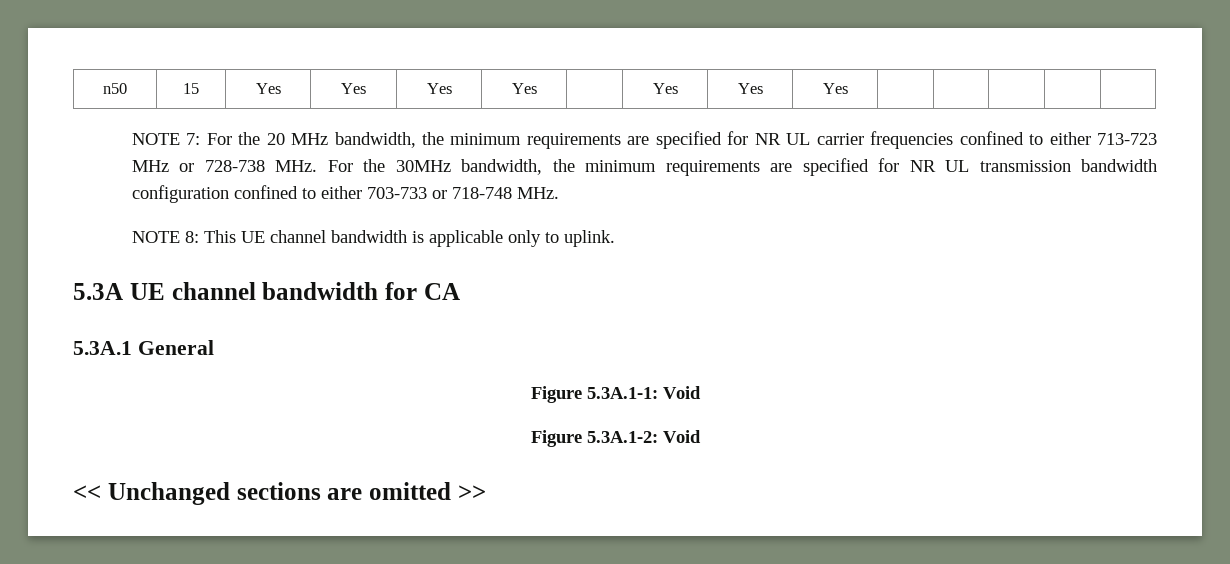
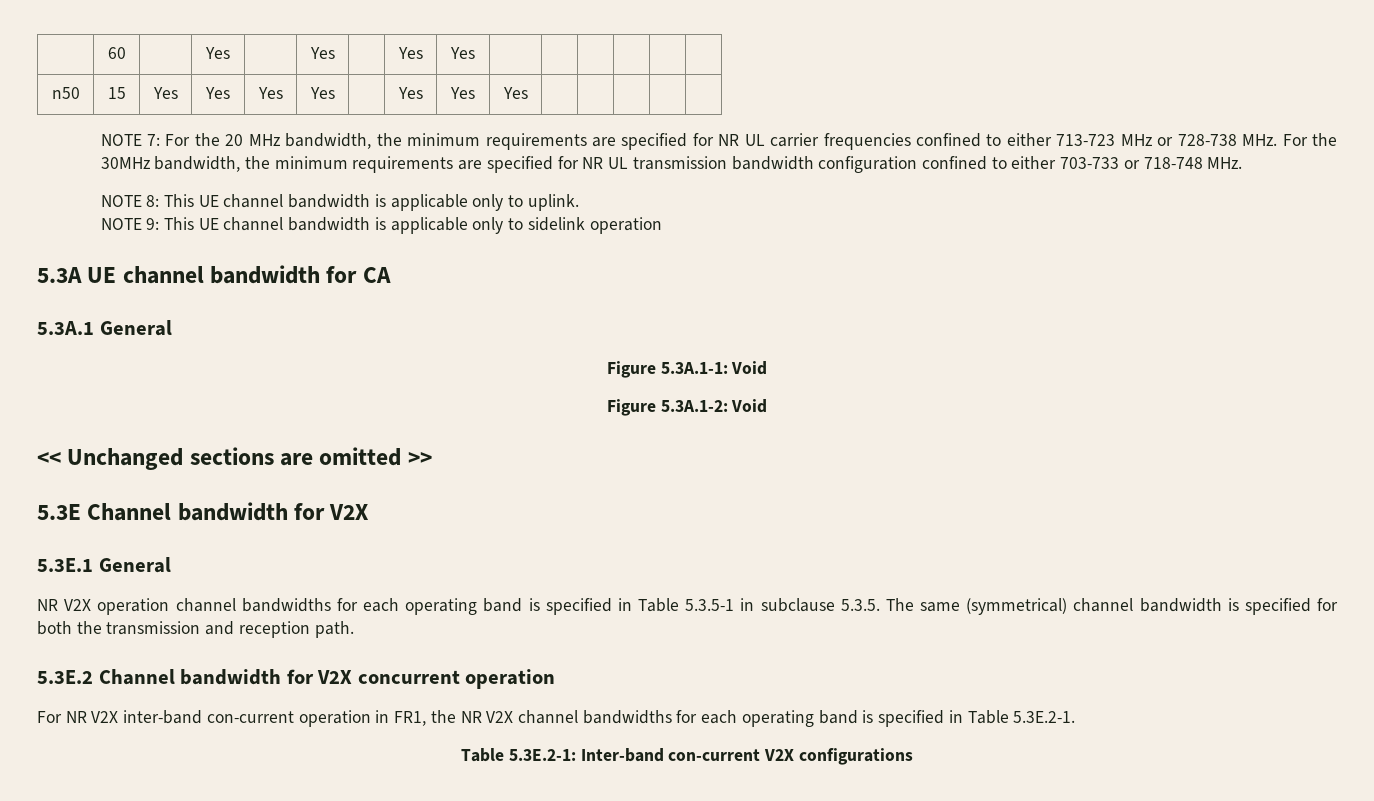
+ | 60 | | Yes | | Yes | | Yes | Yes | | | | | |
+ NOTE 9: This UE channel bandwidth is applicable only to sidelink operation
+ 5.3E Channel bandwidth for V2X
+ 5.3E.1 General
+ NR V2X operation channel bandwidths for each operating band is specified in Table 5.3.5-1 in subclause 5.3.5. The same (symmetrical) channel bandwidth is specified for both the transmission and reception path.
+ 5.3E.2 Channel bandwidth for V2X concurrent operation
+ For NR V2X inter-band con-current operation in FR1, the NR V2X channel bandwidths for each operating band is specified in Table 5.3E.2-1.
+ Table 5.3E.2-1: Inter-band con-current V2X configurations

